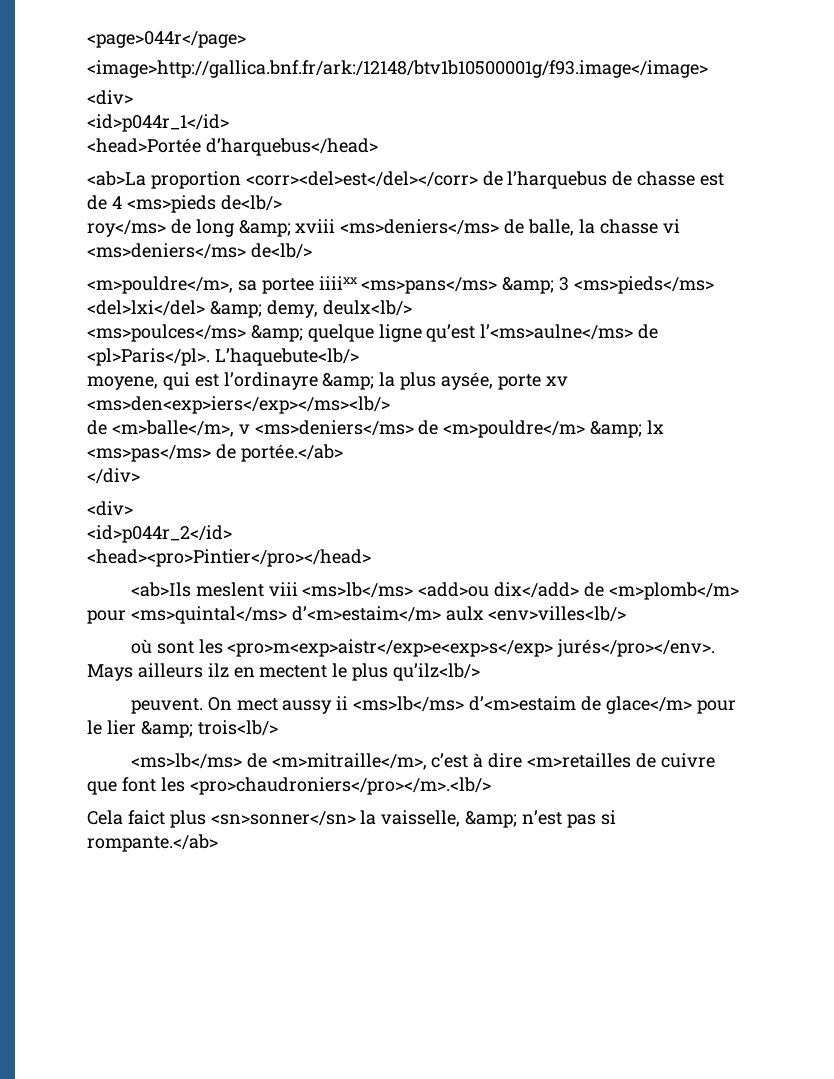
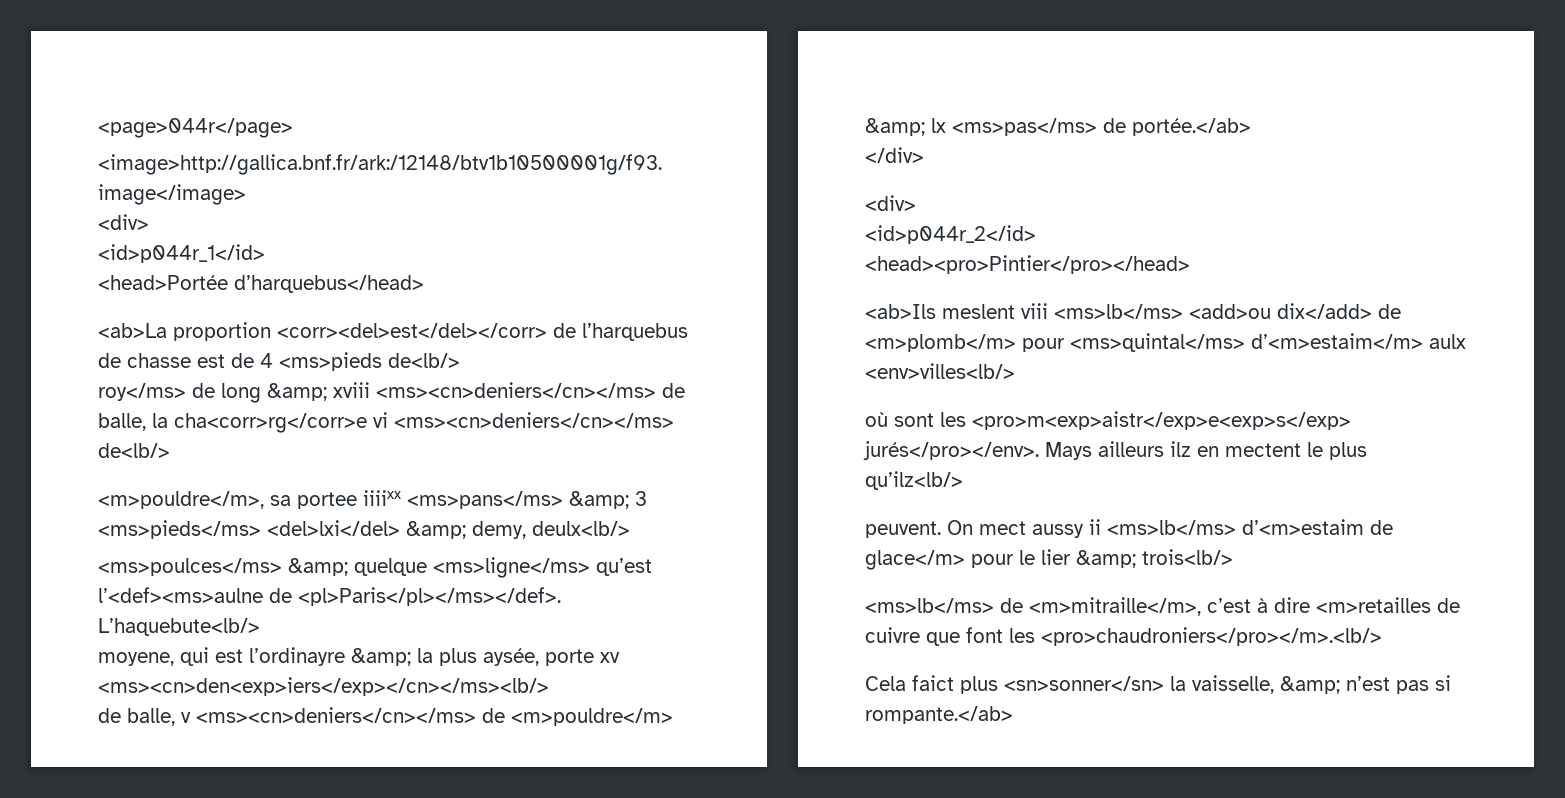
- roy</ms> de long &amp; xviii <ms>deniers</ms> de balle, la chasse vi <ms>deniers</ms> de<lb/>
+ roy</ms> de long &amp; xviii <ms><cn>deniers</cn></ms> de balle, la cha<corr>rg</corr>e vi <ms><cn>deniers</cn></ms> de<lb/>
- <ms>poulces</ms> &amp; quelque ligne qu’est l’<ms>aulne</ms> de <pl>Paris</pl>.
+ <ms>poulces</ms> &amp; quelque <ms>ligne</ms> qu’est l’<def><ms>aulne de <pl>Paris</pl></ms></def>.
- moyene, qui est l’ordinayre &amp; la plus aysée, porte xv <ms>den<exp>iers</exp></ms><lb/>
- de <m>balle</m>, v <ms>deniers</ms> de <m>pouldre</m> &amp; lx <ms>pas</ms> de portée.</ab>
+ moyene, qui est l’ordinayre &amp; la plus aysée, porte xv <ms><cn>den<exp>iers</exp></cn></ms><lb/>
+ de balle, v <ms><cn>deniers</cn></ms> de <m>pouldre</m> &amp; lx <ms>pas</ms> de portée.</ab>

